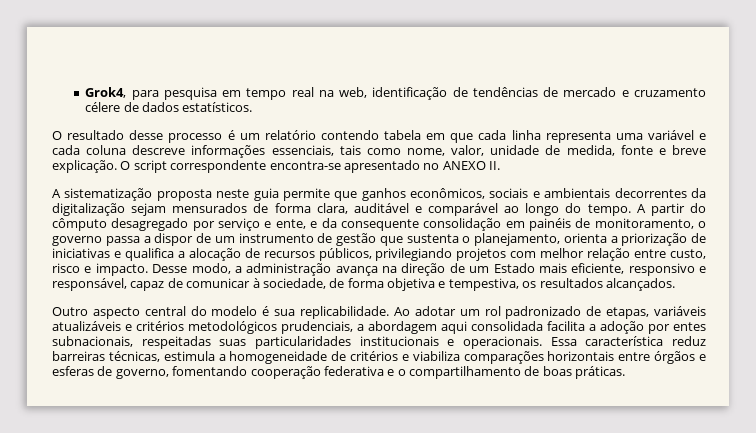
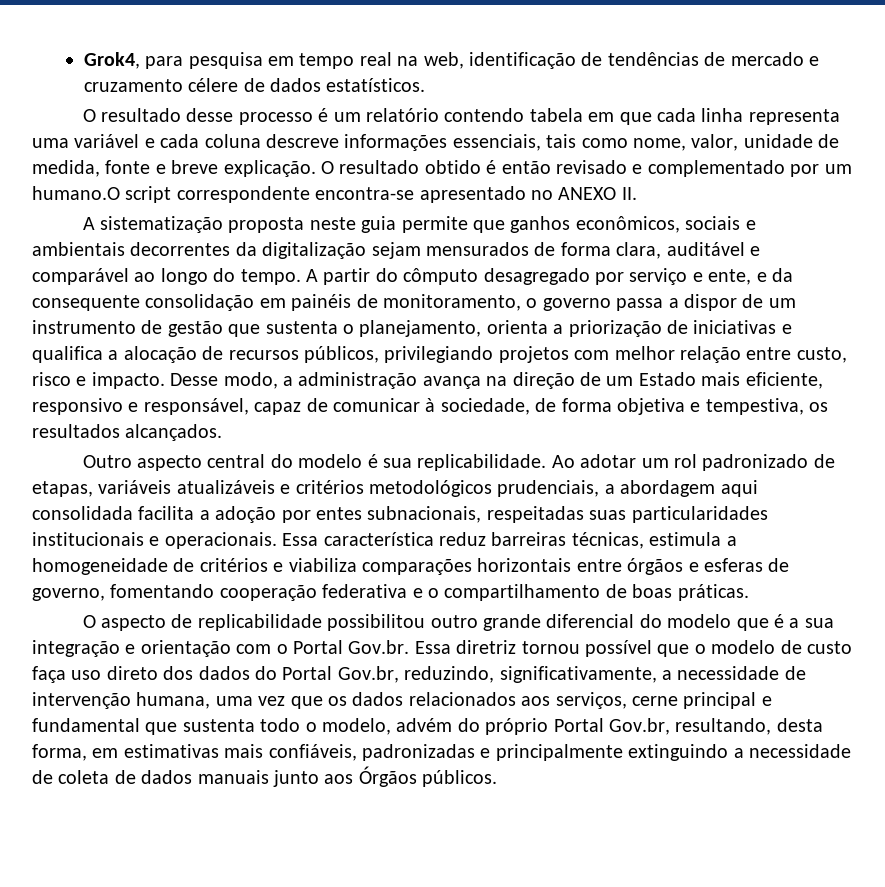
- O script correspondente encontra-se apresentado no ANEXO II.
+ O resultado obtido é então revisado e complementado por um humano.O script correspondente encontra-se apresentado no ANEXO II.
+ O aspecto de replicabilidade possibilitou outro grande diferencial do modelo que é a sua integração e orientação com o Portal Gov.br. Essa diretriz tornou possível que o modelo de custo faça uso direto dos dados do Portal Gov.br, reduzindo, significativamente, a necessidade de intervenção humana, uma vez que os dados relacionados aos serviços, cerne principal e fundamental que sustenta todo o modelo, advém do próprio Portal Gov.br, resultando, desta forma, em estimativas mais confiáveis, padronizadas e principalmente extinguindo a necessidade de coleta de dados manuais junto aos Órgãos públicos.

